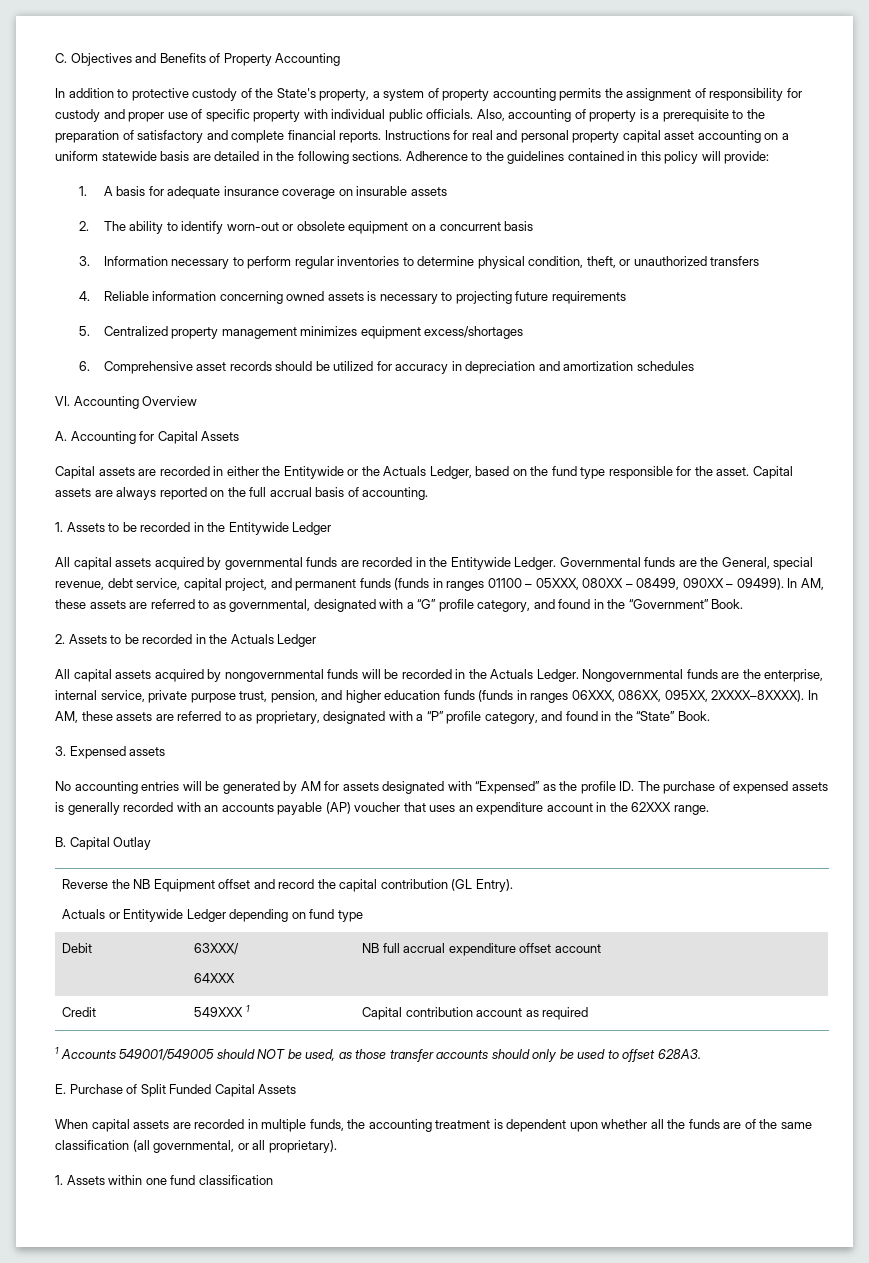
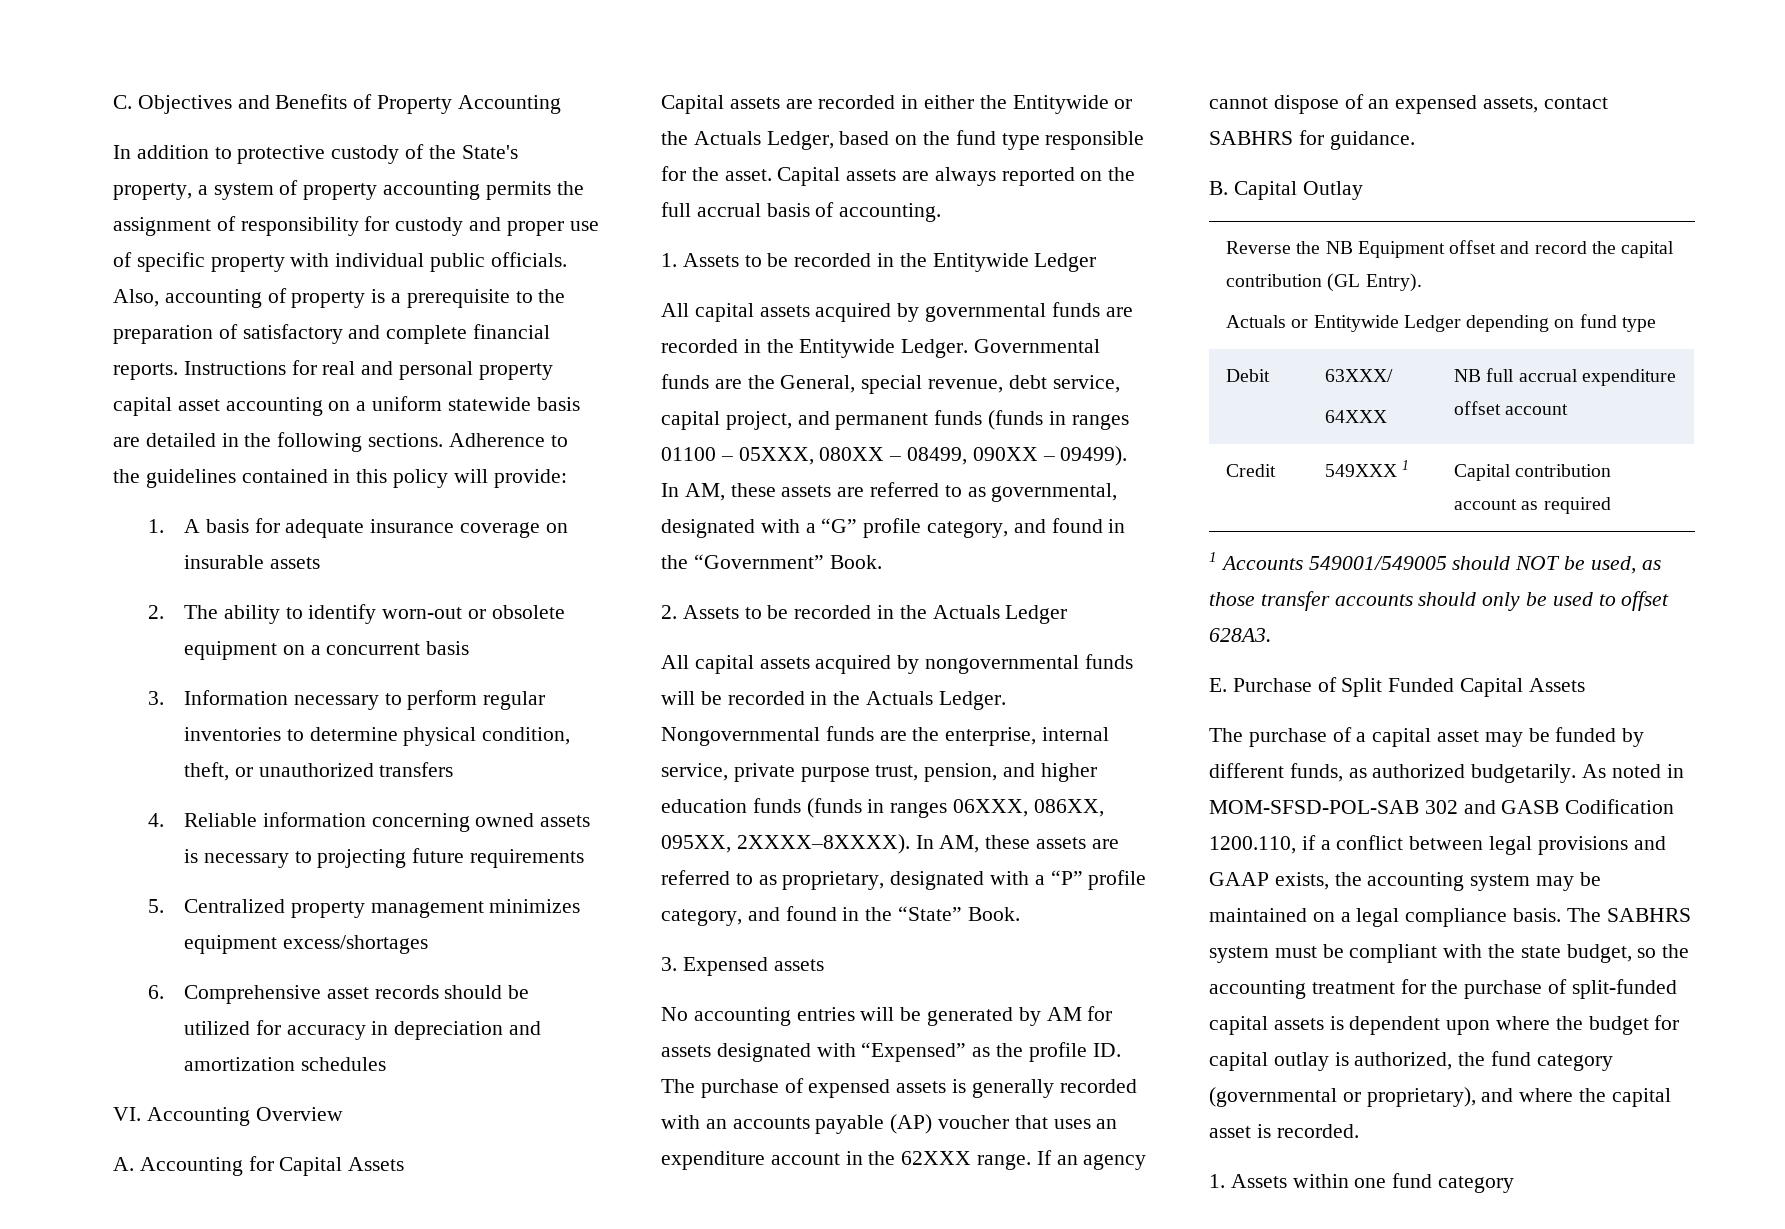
+ If an agency cannot dispose of an expensed assets, contact SABHRS for guidance.
- When capital assets are recorded in multiple funds, the accounting treatment is dependent upon whether all the funds are of the same classification (all governmental, or all proprietary).
+ The purchase of a capital asset may be funded by different funds, as authorized budgetarily. As noted in MOM-SFSD-POL-SAB 302 and GASB Codification 1200.110, if a conflict between legal provisions and GAAP exists, the accounting system may be maintained on a legal compliance basis. The SABHRS system must be compliant with the state budget, so the accounting treatment for the purchase of split-funded capital assets is dependent upon where the budget for capital outlay is authorized, the fund category (governmental or proprietary), and where the capital asset is recorded.
- 1. Assets within one fund classification
+ 1. Assets within one fund category

